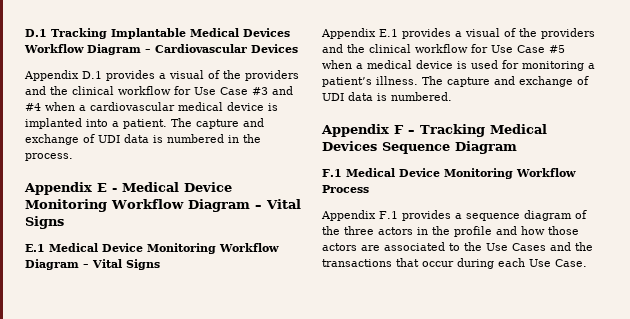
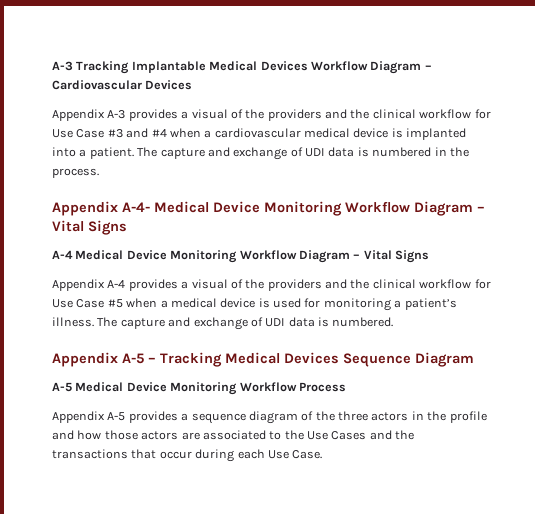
- D.1 Tracking Implantable Medical Devices Workflow Diagram – Cardiovascular Devices
+ A-3 Tracking Implantable Medical Devices Workflow Diagram – Cardiovascular Devices
- Appendix D.1 provides a visual of the providers and the clinical workflow for Use Case #3 and #4 when a cardiovascular medical device is implanted into a patient.
+ Appendix A-3 provides a visual of the providers and the clinical workflow for Use Case #3 and #4 when a cardiovascular medical device is implanted into a patient.
- Appendix E - Medical Device Monitoring Workflow Diagram – Vital Signs
- E.1 Medical Device Monitoring Workflow Diagram – Vital Signs
+ Appendix A-4- Medical Device Monitoring Workflow Diagram – Vital Signs
+ A-4 Medical Device Monitoring Workflow Diagram – Vital Signs
- Appendix E.1 provides a visual of the providers and the clinical workflow for Use Case #5 when a medical device is used for monitoring a patient’s illness.
+ Appendix A-4 provides a visual of the providers and the clinical workflow for Use Case #5 when a medical device is used for monitoring a patient’s illness.
- Appendix F – Tracking Medical Devices Sequence Diagram
+ Appendix A-5 – Tracking Medical Devices Sequence Diagram
- F.1 Medical Device Monitoring Workflow Process
+ A-5 Medical Device Monitoring Workflow Process
- Appendix F.1 provides a sequence diagram of the three actors in the profile and how those actors are associated to the Use Cases and the transactions that occur during each Use Case.
+ Appendix A-5 provides a sequence diagram of the three actors in the profile and how those actors are associated to the Use Cases and the transactions that occur during each Use Case.

